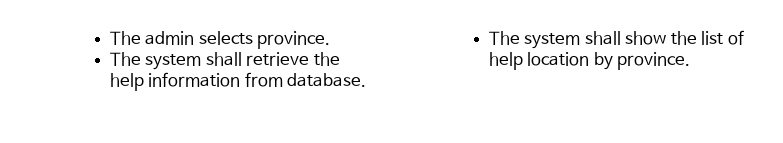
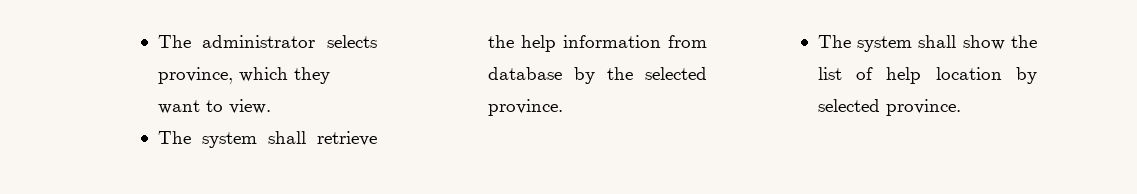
- The admin selects province.
+ The administrator selects province, which they want to view.
- The system shall retrieve the help information from database.
+ The system shall retrieve the help information from database by the selected province.
- The system shall show the list of help location by province.
+ The system shall show the list of help location by selected province.

